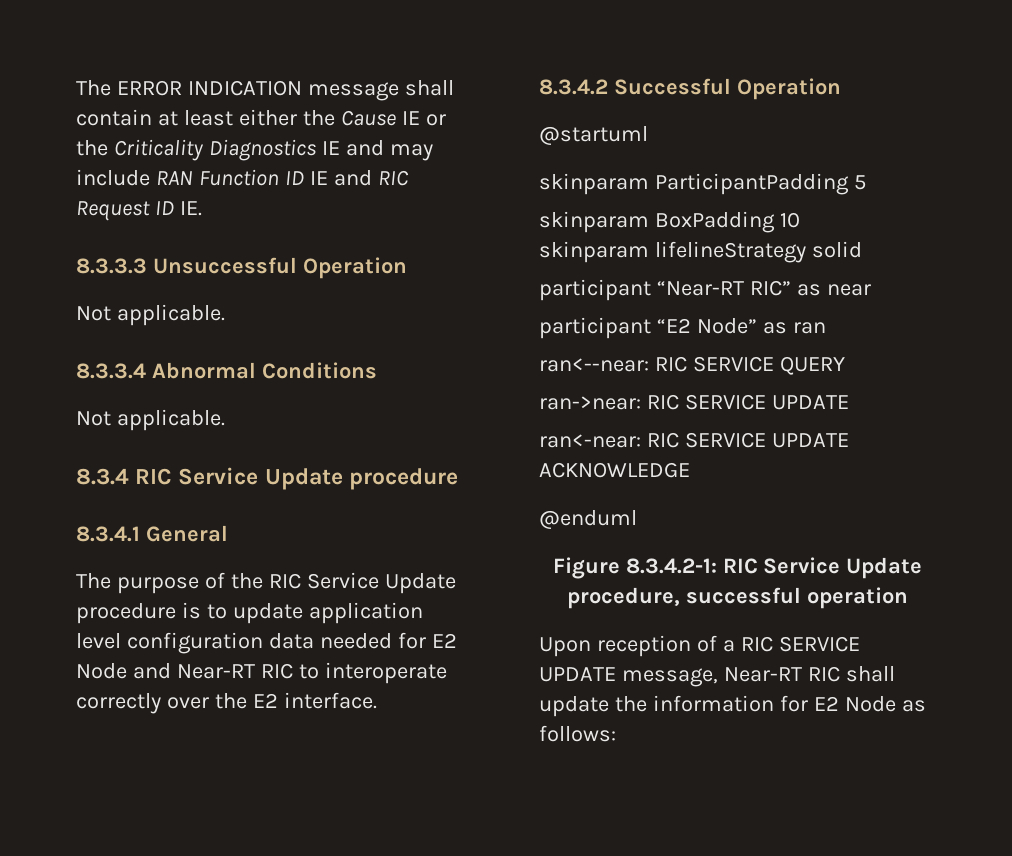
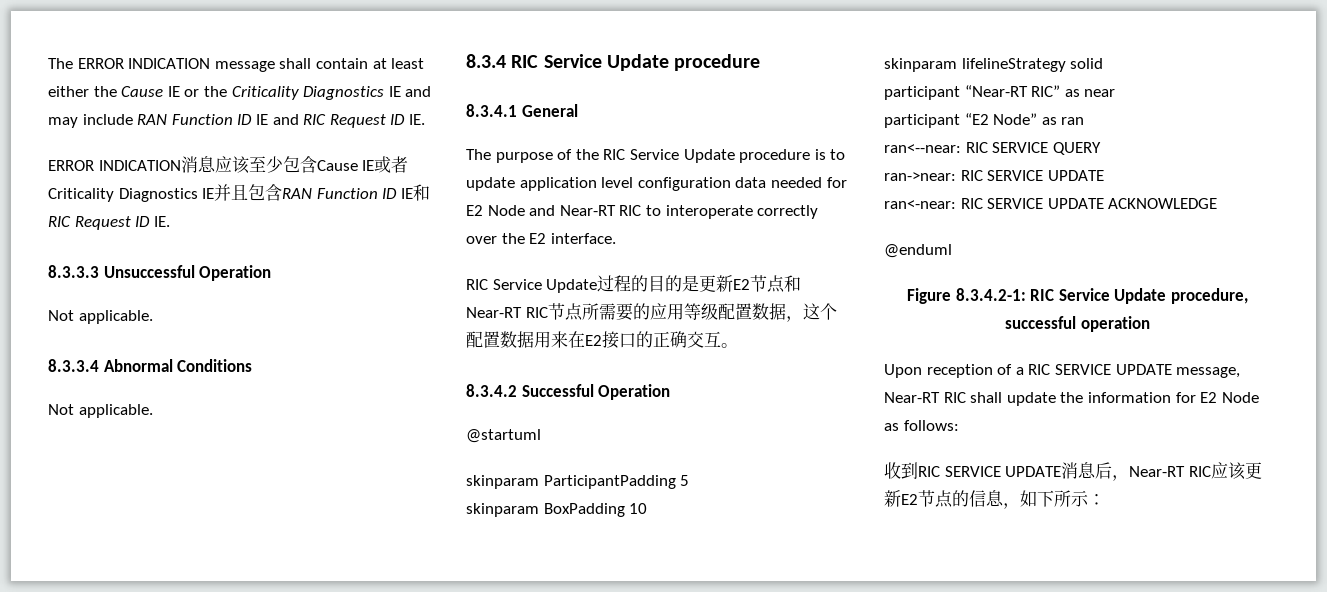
+ ERROR INDICATION消息应该至少包含Cause IE或者Criticality Diagnostics IE并且包含RAN Function ID IE和RIC Request ID IE.
+ RIC Service Update过程的目的是更新E2节点和Near-RT RIC节点所需要的应用等级配置数据，这个配置数据用来在E2接口的正确交互。
+ 收到RIC SERVICE UPDATE消息后，Near-RT RIC应该更新E2节点的信息，如下所示：

